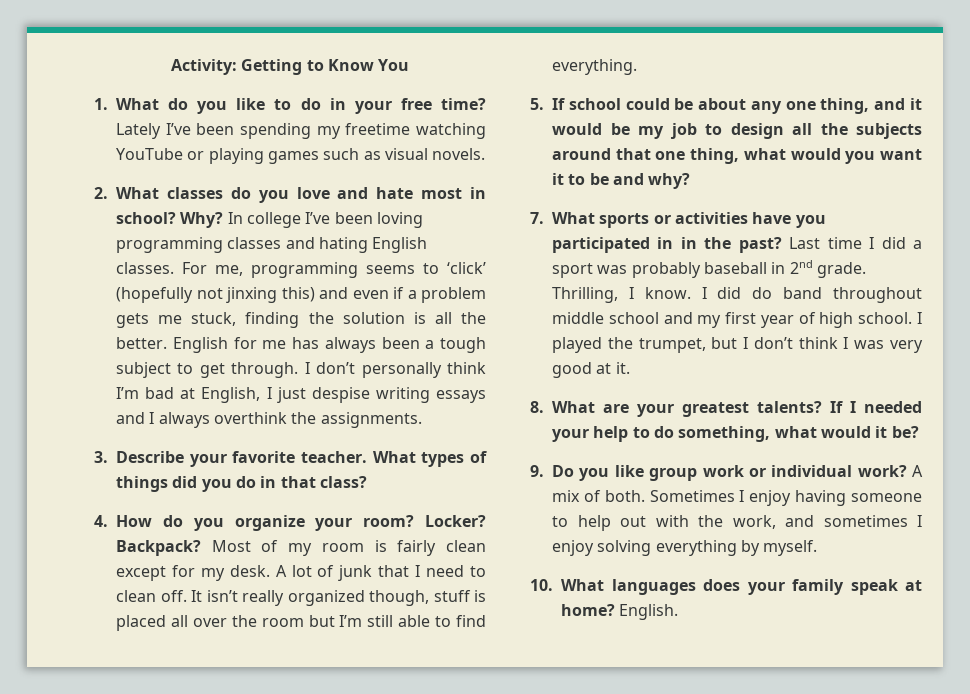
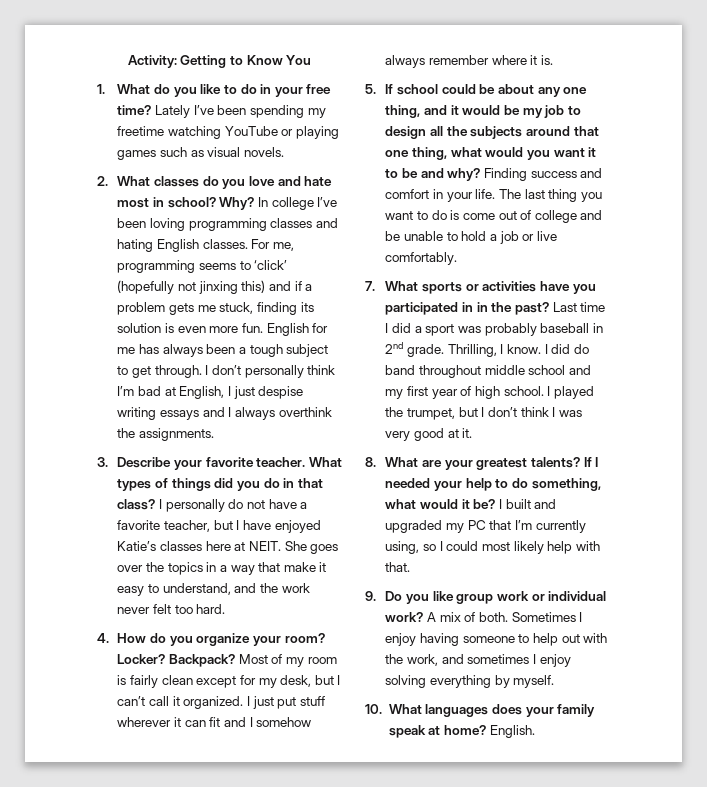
- For me, programming seems to ‘click’ (hopefully not jinxing this) and even if a problem gets me stuck, finding the solution is all the better.
+ For me, programming seems to ‘click’ (hopefully not jinxing this) and if a problem gets me stuck, finding its solution is even more fun.
+ I personally do not have a favorite teacher, but I have enjoyed Katie’s classes here at NEIT. She goes over the topics in a way that make it easy to understand, and the work never felt too hard.
- Most of my room is fairly clean except for my desk. A lot of junk that I need to clean off. It isn’t really organized though, stuff is placed all over the room but I’m still able to find everything.
+ Most of my room is fairly clean except for my desk, but I can’t call it organized. I just put stuff wherever it can fit and I somehow always remember where it is.
+ Finding success and comfort in your life. The last thing you want to do is come out of college and be unable to hold a job or live comfortably.
+ I built and upgraded my PC that I’m currently using, so I could most likely help with that.

